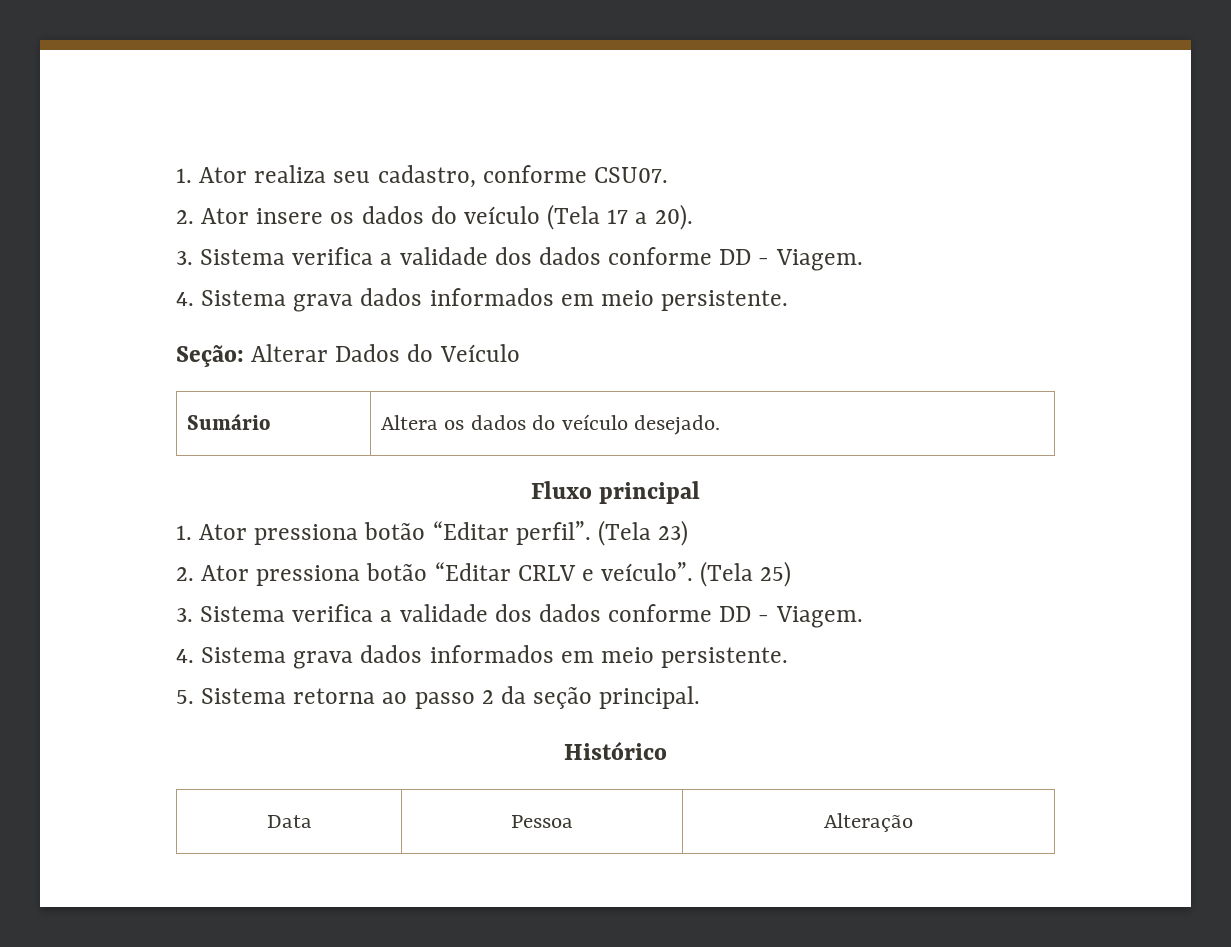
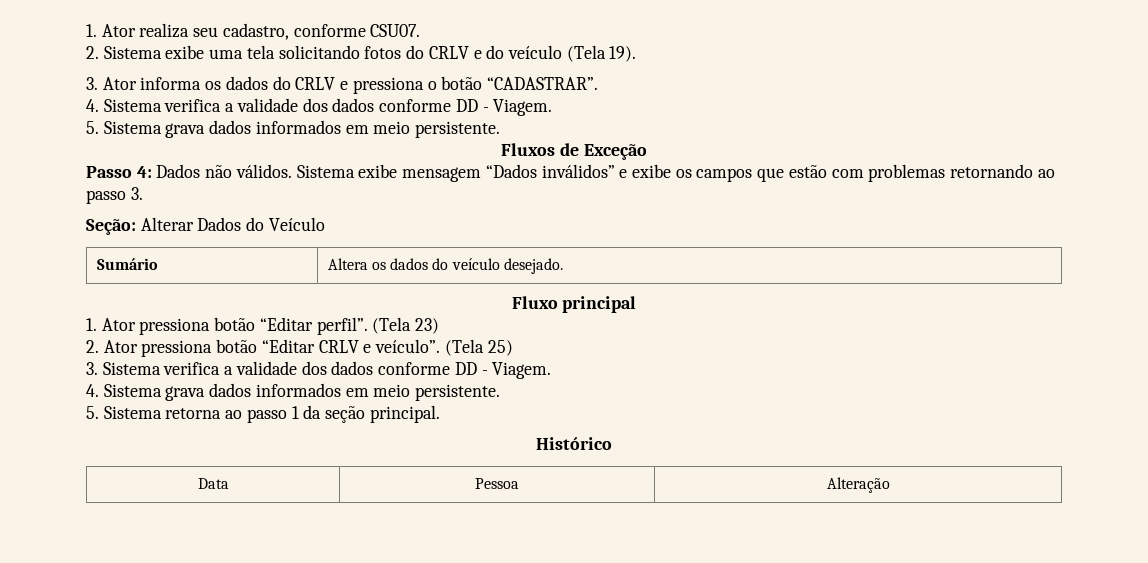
- 2. Ator insere os dados do veículo (Tela 17 a 20).
- 3. Sistema verifica a validade dos dados conforme DD - Viagem.
- 4. Sistema grava dados informados em meio persistente.
+ 2. Sistema exibe uma tela solicitando fotos do CRLV e do veículo (Tela 19).
+ 3. Ator informa os dados do CRLV e pressiona o botão “CADASTRAR”.
+ 4. Sistema verifica a validade dos dados conforme DD - Viagem.
+ 5. Sistema grava dados informados em meio persistente.
+ Fluxos de Exceção
+ Passo 4: Dados não válidos. Sistema exibe mensagem “Dados inválidos” e exibe os campos que estão com problemas retornando ao passo 3.
- 5. Sistema retorna ao passo 2 da seção principal.
+ 5. Sistema retorna ao passo 1 da seção principal.

